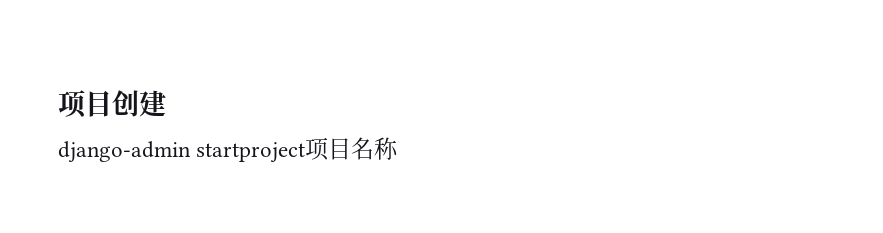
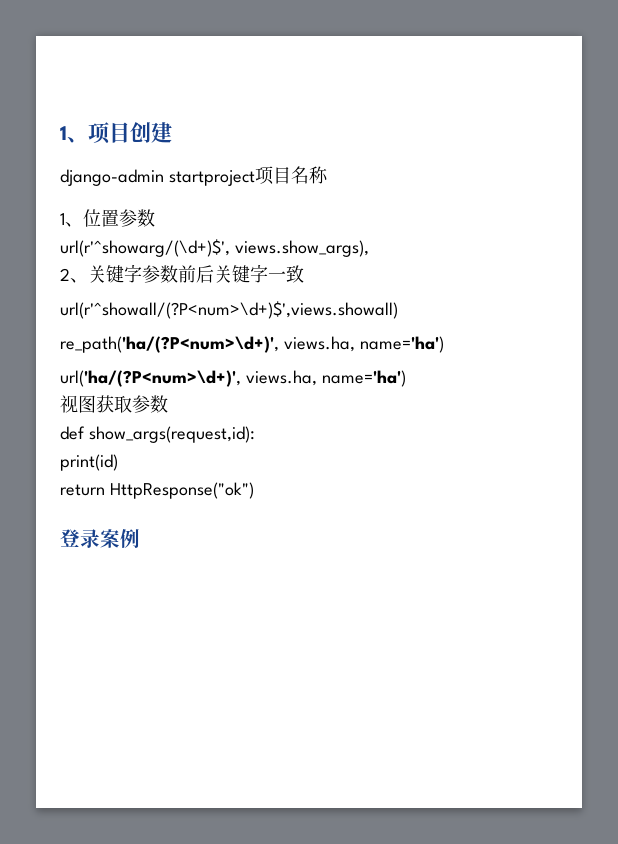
- 项目创建
+ 1、项目创建
+ 1、位置参数
+ url(r'^showarg/(\d+)$', views.show_args),
+ 2、关键字参数前后关键字一致
+ url(r'^showall/(?P<num>\d+)$',views.showall)
+ re_path('ha/(?P<num>\d+)', views.ha, name='ha')
+ url('ha/(?P<num>\d+)', views.ha, name='ha')
+ 视图获取参数
+ def show_args(request,id):
+ print(id)
+ return HttpResponse("ok")
+ 登录案例

